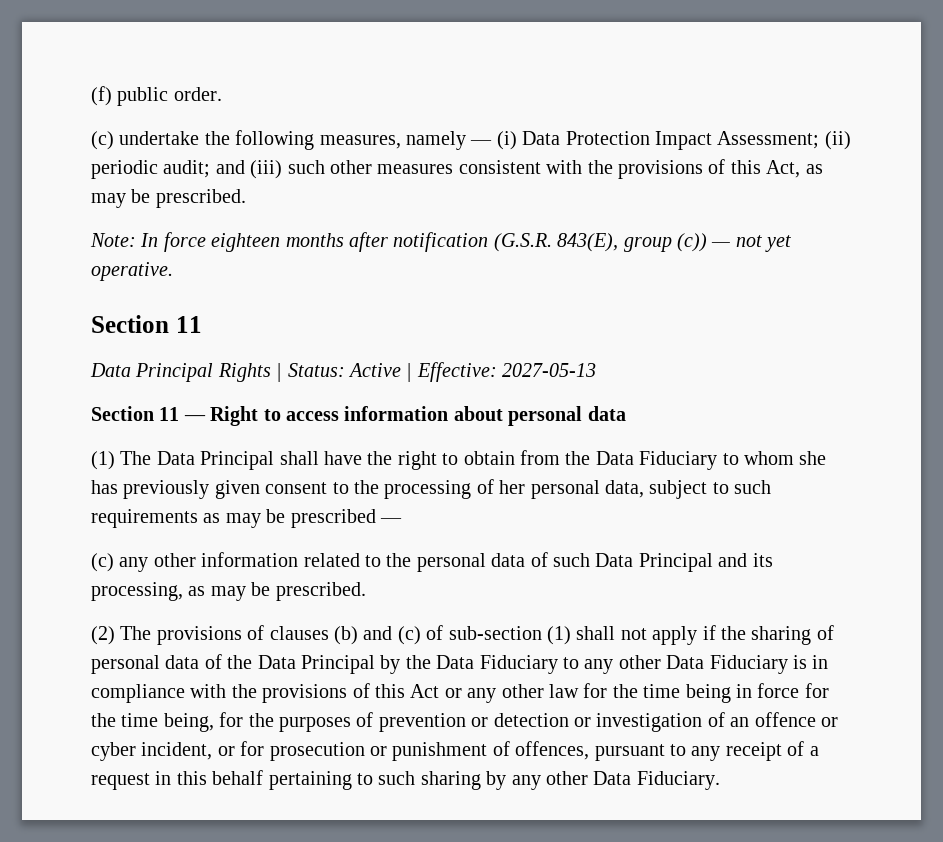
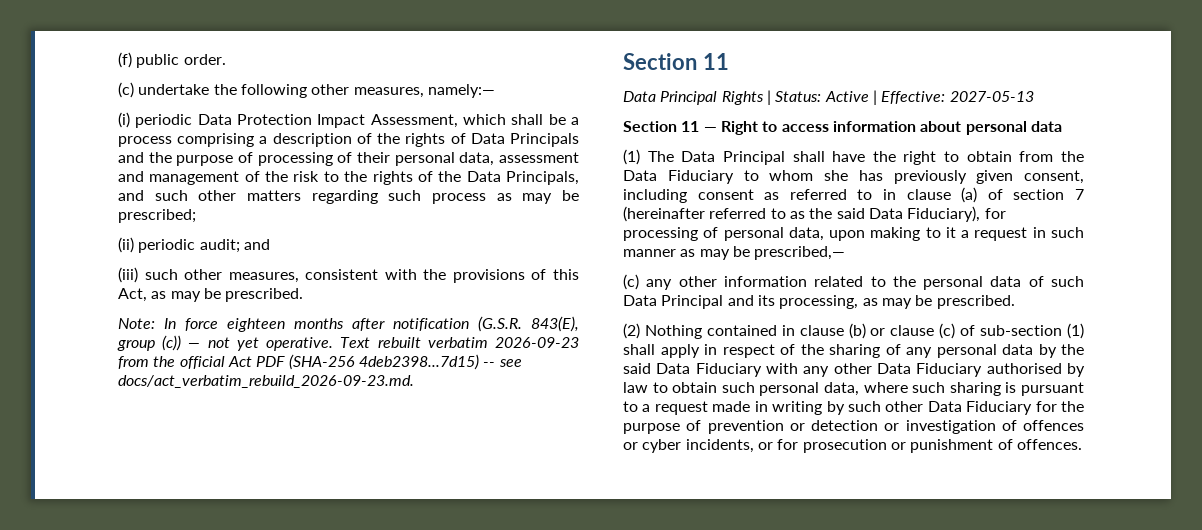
- (c) undertake the following measures, namely — (i) Data Protection Impact Assessment; (ii) periodic audit; and (iii) such other measures consistent with the provisions of this Act, as may be prescribed.
+ (c) undertake the following other measures, namely:—
+ (i) periodic Data Protection Impact Assessment, which shall be a process comprising a description of the rights of Data Principals and the purpose of processing of their personal data, assessment and management of the risk to the rights of the Data Principals, and such other matters regarding such process as may be prescribed;
+ (ii) periodic audit; and
+ (iii) such other measures, consistent with the provisions of this Act, as may be prescribed.
+ Text rebuilt verbatim 2026-09-23 from the official Act PDF (SHA-256 4deb2398...7d15) -- see docs/act_verbatim_rebuild_2026-09-23.md.
- (1) The Data Principal shall have the right to obtain from the Data Fiduciary to whom she has previously given consent to the processing of her personal data, subject to such requirements as may be prescribed —
+ (1) The Data Principal shall have the right to obtain from the Data Fiduciary to whom she has previously given consent, including consent as referred to in clause (a) of section 7 (hereinafter referred to as the said Data Fiduciary), for processing of personal data, upon making to it a request in such manner as may be prescribed,—
- (2) The provisions of clauses (b) and (c) of sub-section (1) shall not apply if the sharing of personal data of the Data Principal by the Data Fiduciary to any other Data Fiduciary is in compliance with the provisions of this Act or any other law for the time being in force for the time being, for the purposes of prevention or detection or investigation of an offence or cyber incident, or for prosecution or punishment of offences, pursuant to any receipt of a request in this behalf pertaining to such sharing by any other Data Fiduciary.
+ (2) Nothing contained in clause (b) or clause (c) of sub-section (1) shall apply in respect of the sharing of any personal data by the said Data Fiduciary with any other Data Fiduciary authorised by law to obtain such personal data, where such sharing is pursuant to a request made in writing by such other Data Fiduciary for the purpose of prevention or detection or investigation of offences or cyber incidents, or for prosecution or punishment of offences.

